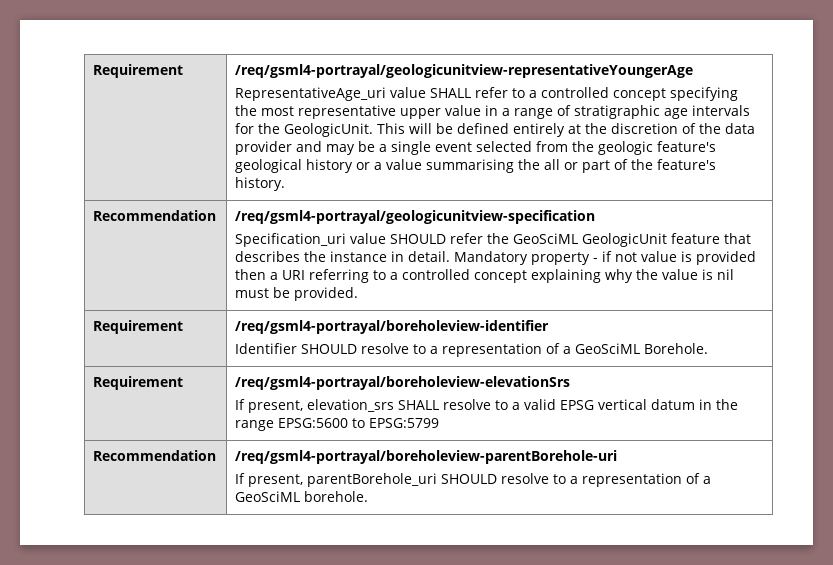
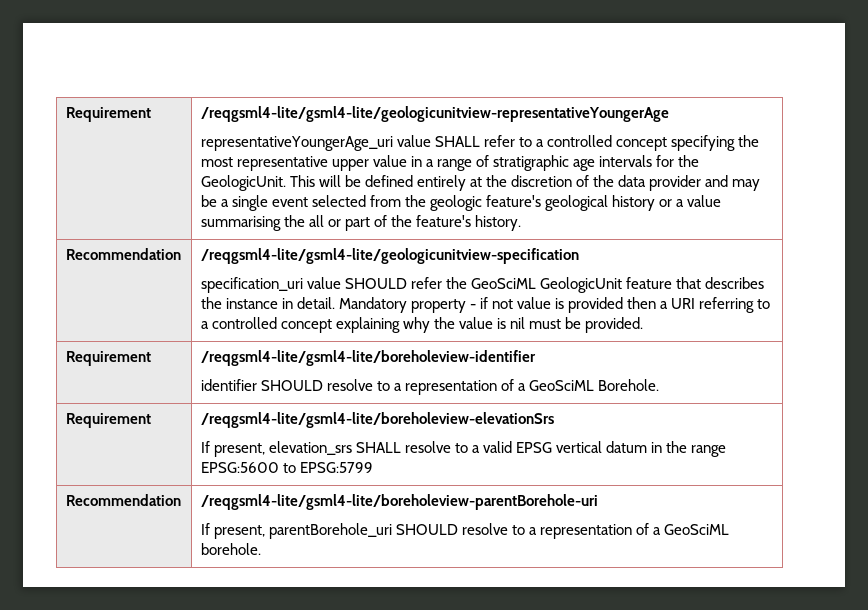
- Requirement | /req/gsml4-portrayal/geologicunitview-representativeYoungerAge
- RepresentativeAge_uri value SHALL refer to a controlled concept specifying the most representative upper value in a range of stratigraphic age intervals for the GeologicUnit.
+ Requirement | /reqgsml4-lite/gsml4-lite/geologicunitview-representativeYoungerAge
+ representativeYoungerAge_uri value SHALL refer to a controlled concept specifying the most representative upper value in a range of stratigraphic age intervals for the GeologicUnit.
- /req/gsml4-portrayal/geologicunitview-specification
- Specification_uri value SHOULD refer the GeoSciML GeologicUnit feature that describes the instance in detail.
+ /reqgsml4-lite/gsml4-lite/geologicunitview-specification
+ specification_uri value SHOULD refer the GeoSciML GeologicUnit feature that describes the instance in detail.
- Requirement | /req/gsml4-portrayal/boreholeview-identifier
- Identifier SHOULD resolve to a representation of a GeoSciML Borehole.
+ Requirement | /reqgsml4-lite/gsml4-lite/boreholeview-identifier
+ identifier SHOULD resolve to a representation of a GeoSciML Borehole.
- Requirement | /req/gsml4-portrayal/boreholeview-elevationSrs
+ Requirement | /reqgsml4-lite/gsml4-lite/boreholeview-elevationSrs
- Recommendation | /req/gsml4-portrayal/boreholeview-parentBorehole-uri
+ Recommendation | /reqgsml4-lite/gsml4-lite/boreholeview-parentBorehole-uri

